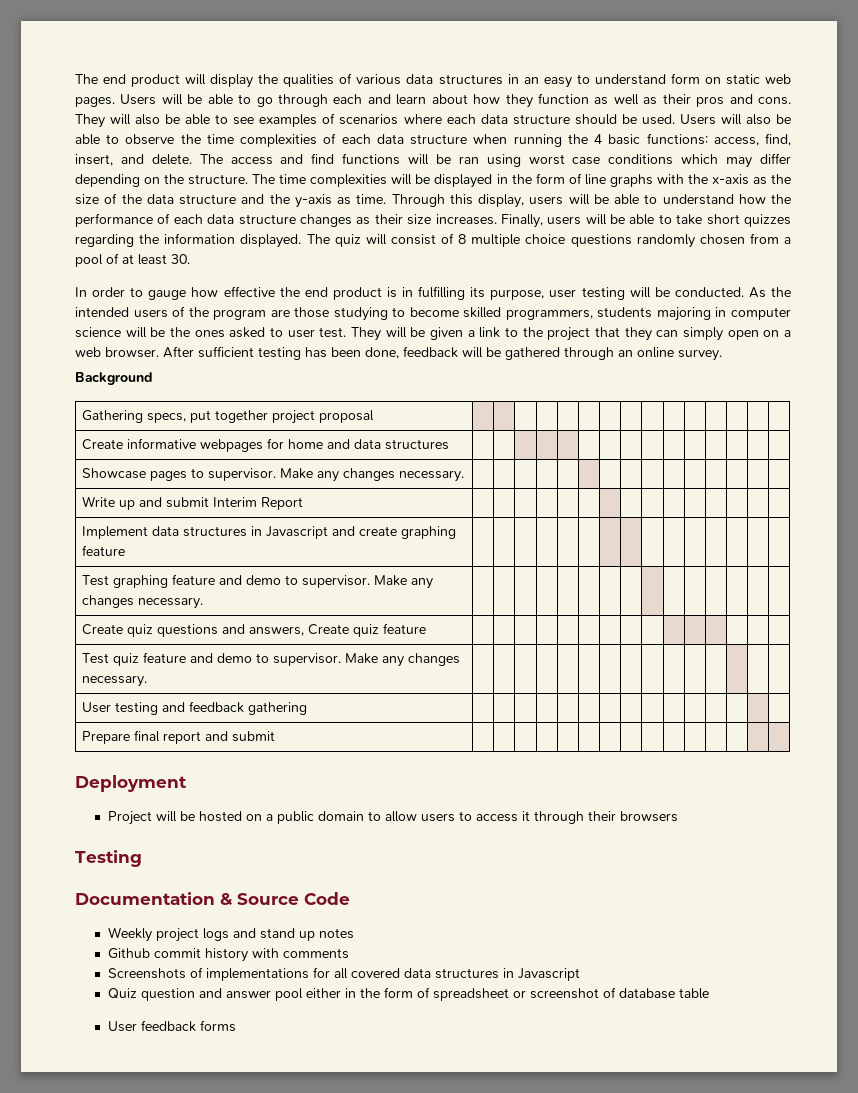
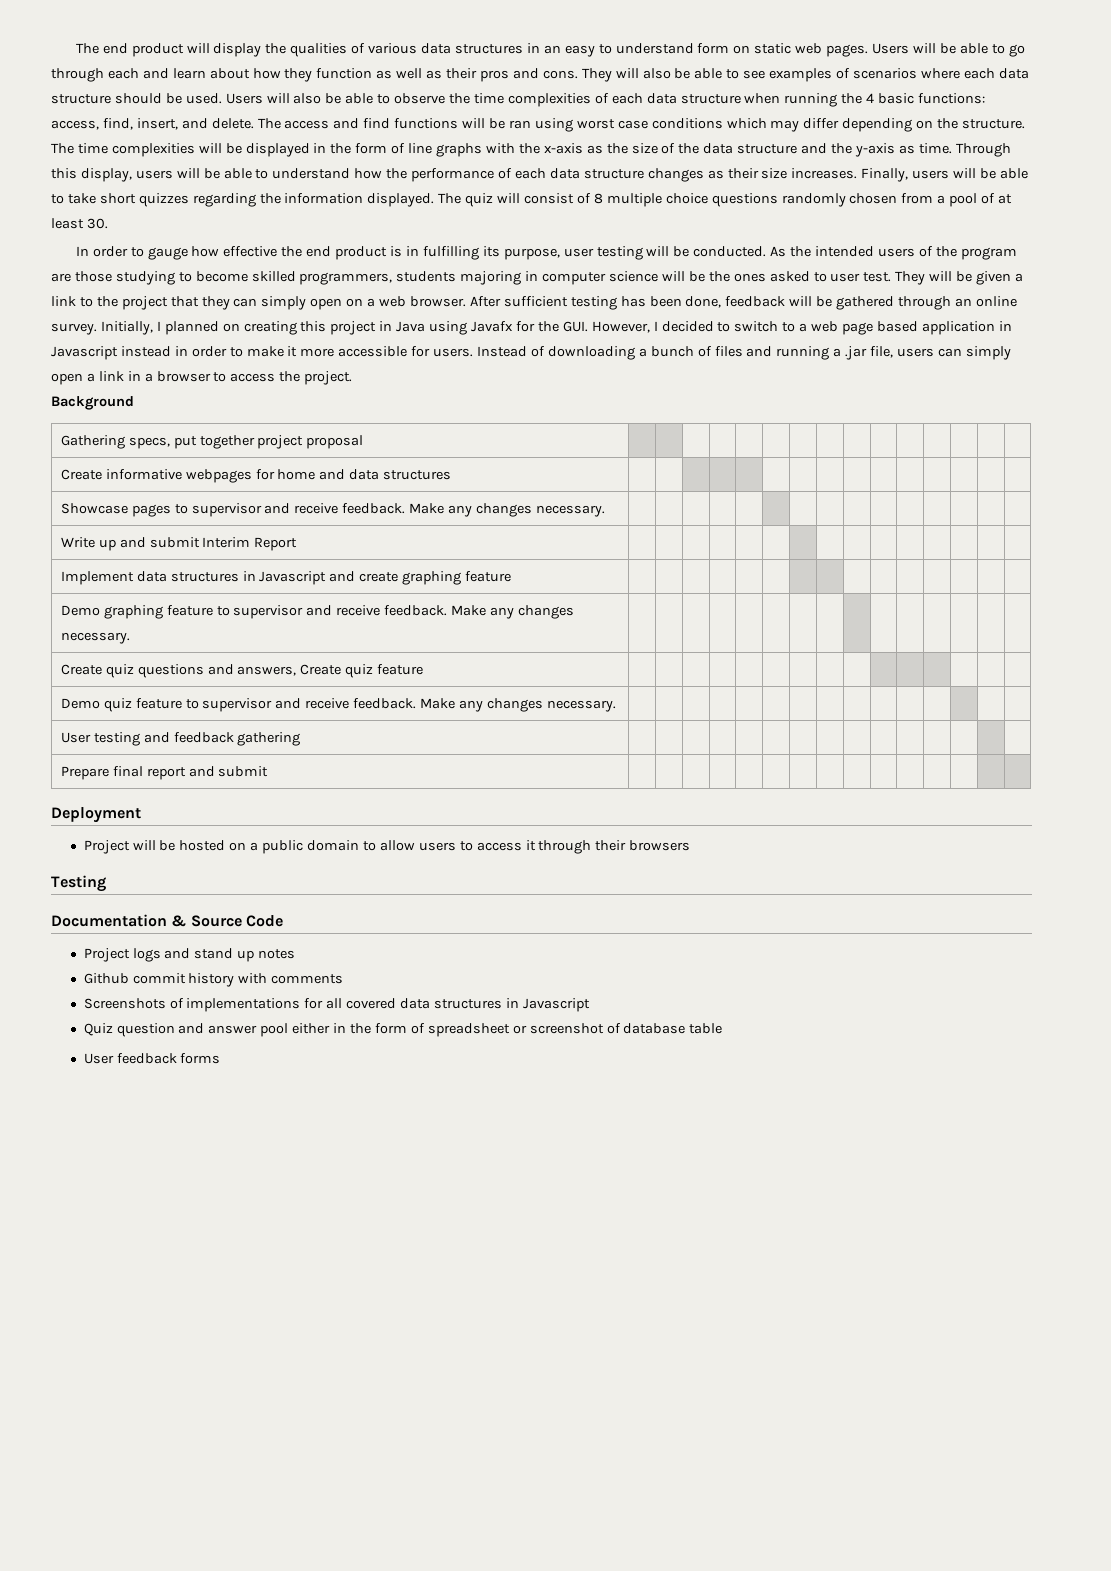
+ Initially, I planned on creating this project in Java using Javafx for the GUI. However, I decided to switch to a web page based application in Javascript instead in order to make it more accessible for users. Instead of downloading a bunch of files and running a .jar file, users can simply open a link in a browser to access the project.
- Showcase pages to supervisor. Make any changes necessary. | | | | | | | | | | | | | | |
+ Showcase pages to supervisor and receive feedback. Make any changes necessary. | | | | | | | | | | | | | | |
- Test graphing feature and demo to supervisor. Make any changes necessary. | | | | | | | | | | | | | | |
+ Demo graphing feature to supervisor and receive feedback. Make any changes necessary. | | | | | | | | | | | | | | |
- Test quiz feature and demo to supervisor. Make any changes necessary. | | | | | | | | | | | | | | |
+ Demo quiz feature to supervisor and receive feedback. Make any changes necessary. | | | | | | | | | | | | | | |
- Weekly project logs and stand up notes
+ Project logs and stand up notes

